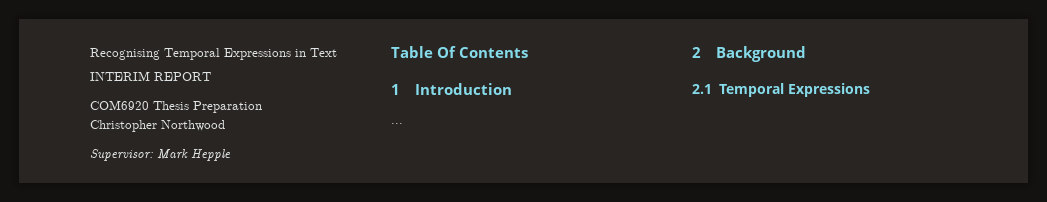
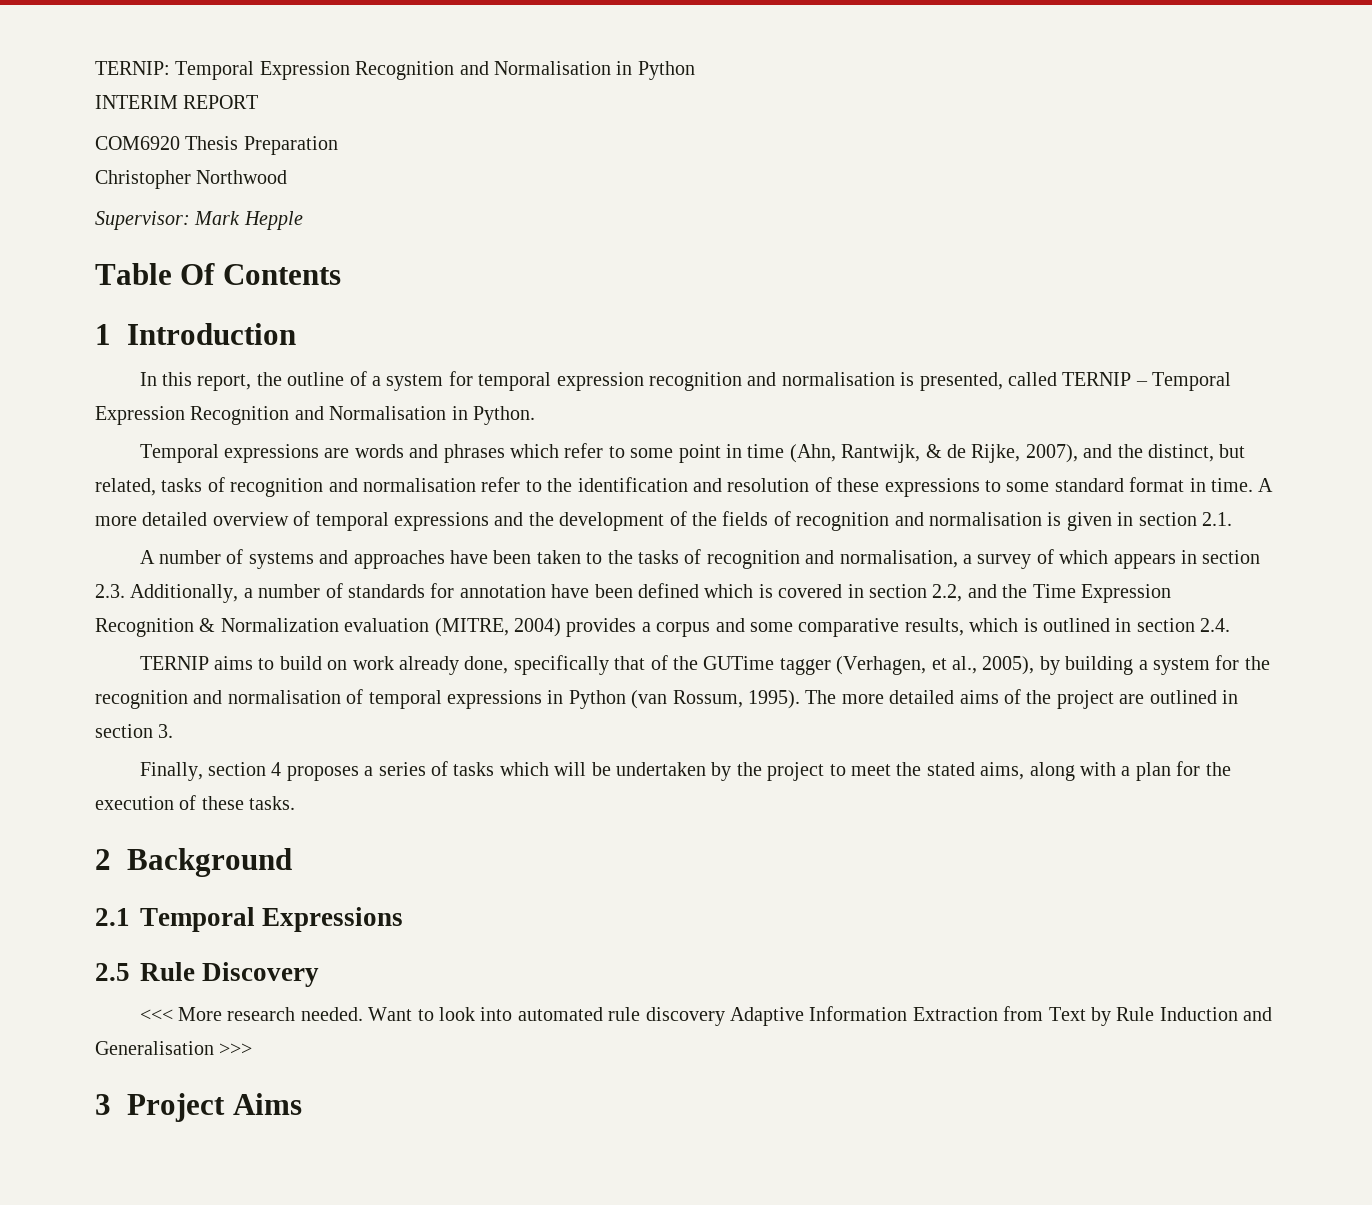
- Recognising Temporal Expressions in Text
+ TERNIP: Temporal Expression Recognition and Normalisation in Python
- ...
+ In this report, the outline of a system for temporal expression recognition and normalisation is presented, called TERNIP – Temporal Expression Recognition and Normalisation in Python.
+ Temporal expressions are words and phrases which refer to some point in time (Ahn, Rantwijk, & de Rijke, 2007), and the distinct, but related, tasks of recognition and normalisation refer to the identification and resolution of these expressions to some standard format in time. A more detailed overview of temporal expressions and the development of the fields of recognition and normalisation is given in section 2.1.
+ A number of systems and approaches have been taken to the tasks of recognition and normalisation, a survey of which appears in section 2.3. Additionally, a number of standards for annotation have been defined which is covered in section 2.2, and the Time Expression Recognition & Normalization evaluation (MITRE, 2004) provides a corpus and some comparative results, which is outlined in section 2.4.
+ TERNIP aims to build on work already done, specifically that of the GUTime tagger (Verhagen, et al., 2005), by building a system for the recognition and normalisation of temporal expressions in Python (van Rossum, 1995). The more detailed aims of the project are outlined in section 3.
+ Finally, section 4 proposes a series of tasks which will be undertaken by the project to meet the stated aims, along with a plan for the execution of these tasks.
+ 2.5 Rule Discovery
+ <<< More research needed. Want to look into automated rule discovery Adaptive Information Extraction from Text by Rule Induction and Generalisation >>>
+ 3 Project Aims

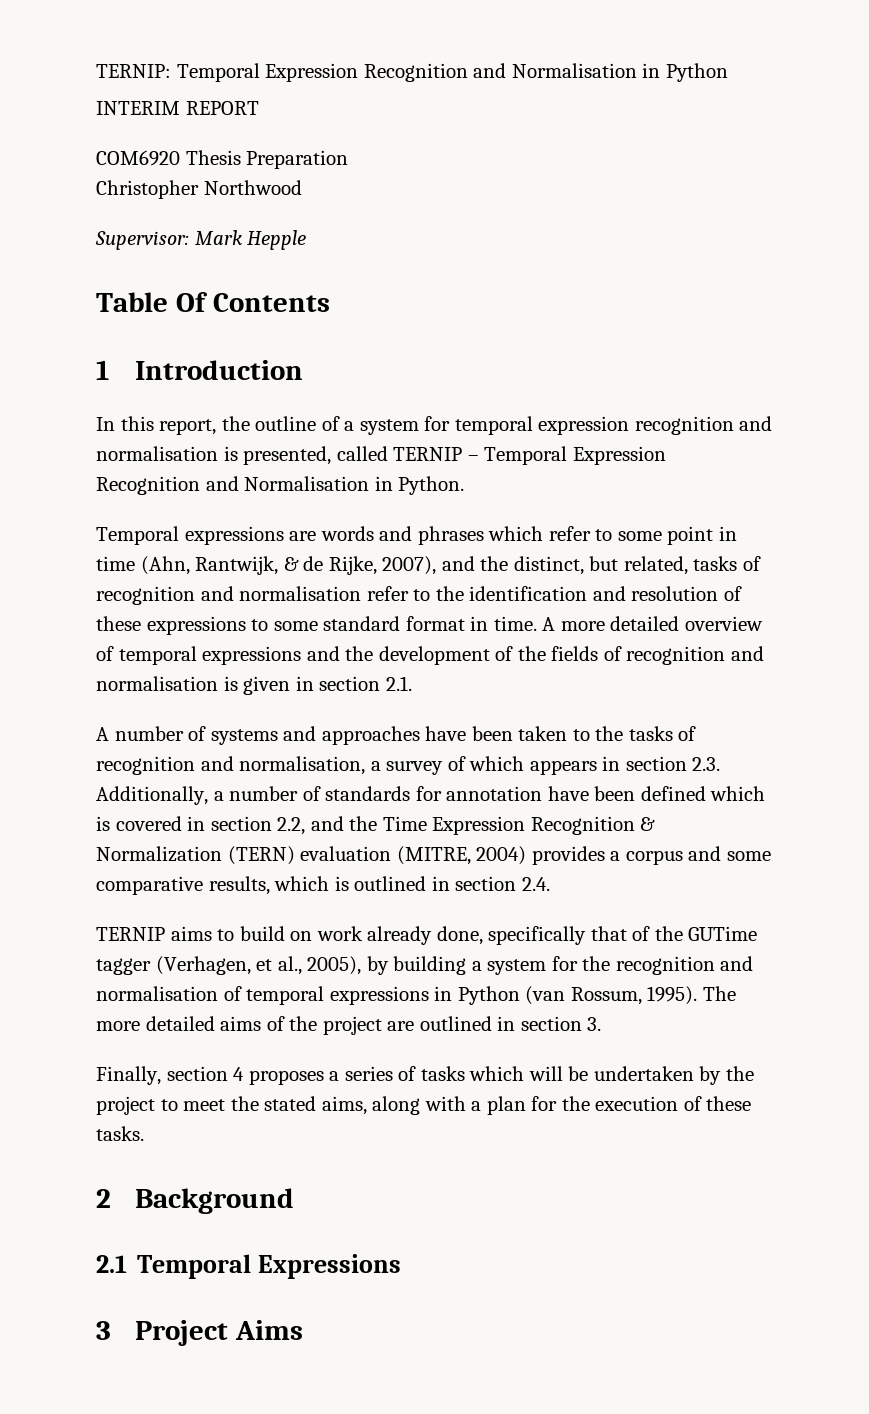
- A number of systems and approaches have been taken to the tasks of recognition and normalisation, a survey of which appears in section 2.3. Additionally, a number of standards for annotation have been defined which is covered in section 2.2, and the Time Expression Recognition & Normalization evaluation (MITRE, 2004) provides a corpus and some comparative results, which is outlined in section 2.4.
+ A number of systems and approaches have been taken to the tasks of recognition and normalisation, a survey of which appears in section 2.3. Additionally, a number of standards for annotation have been defined which is covered in section 2.2, and the Time Expression Recognition & Normalization (TERN) evaluation (MITRE, 2004) provides a corpus and some comparative results, which is outlined in section 2.4.
- 2.5 Rule Discovery
- <<< More research needed. Want to look into automated rule discovery Adaptive Information Extraction from Text by Rule Induction and Generalisation >>>

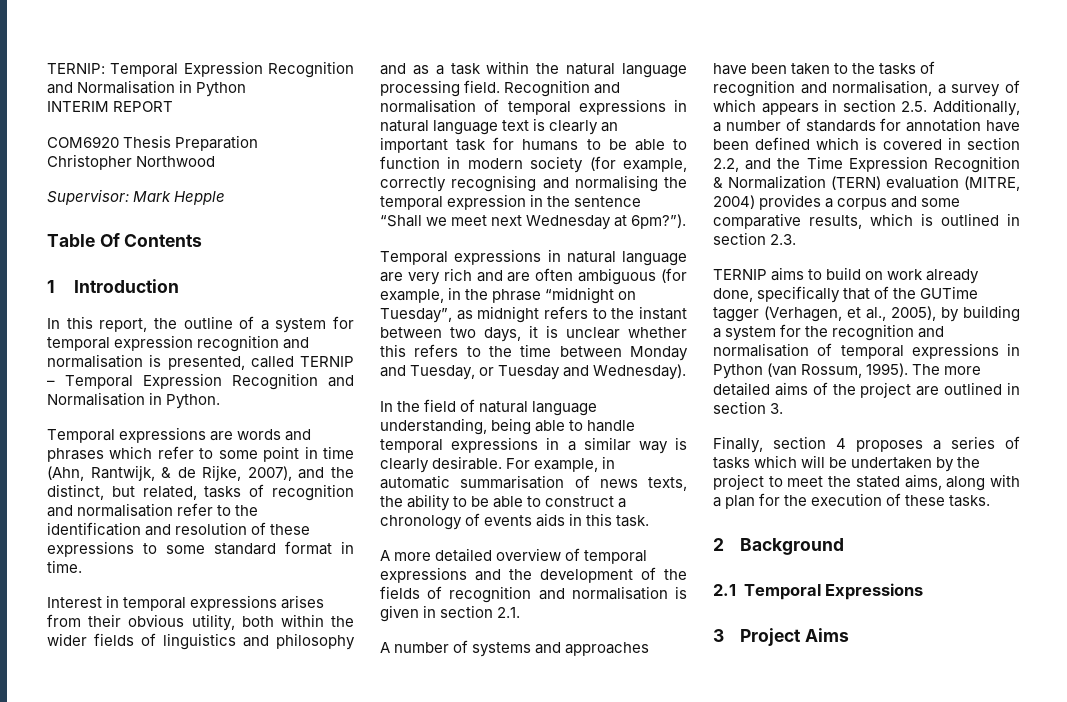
- Temporal expressions are words and phrases which refer to some point in time (Ahn, Rantwijk, & de Rijke, 2007), and the distinct, but related, tasks of recognition and normalisation refer to the identification and resolution of these expressions to some standard format in time. A more detailed overview of temporal expressions and the development of the fields of recognition and normalisation is given in section 2.1.
+ Temporal expressions are words and phrases which refer to some point in time (Ahn, Rantwijk, & de Rijke, 2007), and the distinct, but related, tasks of recognition and normalisation refer to the identification and resolution of these expressions to some standard format in time.
+ Interest in temporal expressions arises from their obvious utility, both within the wider fields of linguistics and philosophy and as a task within the natural language processing field. Recognition and normalisation of temporal expressions in natural language text is clearly an important task for humans to be able to function in modern society (for example, correctly recognising and normalising the temporal expression in the sentence “Shall we meet next Wednesday at 6pm?”).
+ Temporal expressions in natural language are very rich and are often ambiguous (for example, in the phrase “midnight on Tuesday”, as midnight refers to the instant between two days, it is unclear whether this refers to the time between Monday and Tuesday, or Tuesday and Wednesday).
+ In the field of natural language understanding, being able to handle temporal expressions in a similar way is clearly desirable. For example, in automatic summarisation of news texts, the ability to be able to construct a chronology of events aids in this task.
+ A more detailed overview of temporal expressions and the development of the fields of recognition and normalisation is given in section 2.1.
- A number of systems and approaches have been taken to the tasks of recognition and normalisation, a survey of which appears in section 2.3. Additionally, a number of standards for annotation have been defined which is covered in section 2.2, and the Time Expression Recognition & Normalization (TERN) evaluation (MITRE, 2004) provides a corpus and some comparative results, which is outlined in section 2.4.
+ A number of systems and approaches have been taken to the tasks of recognition and normalisation, a survey of which appears in section 2.5. Additionally, a number of standards for annotation have been defined which is covered in section 2.2, and the Time Expression Recognition & Normalization (TERN) evaluation (MITRE, 2004) provides a corpus and some comparative results, which is outlined in section 2.3.

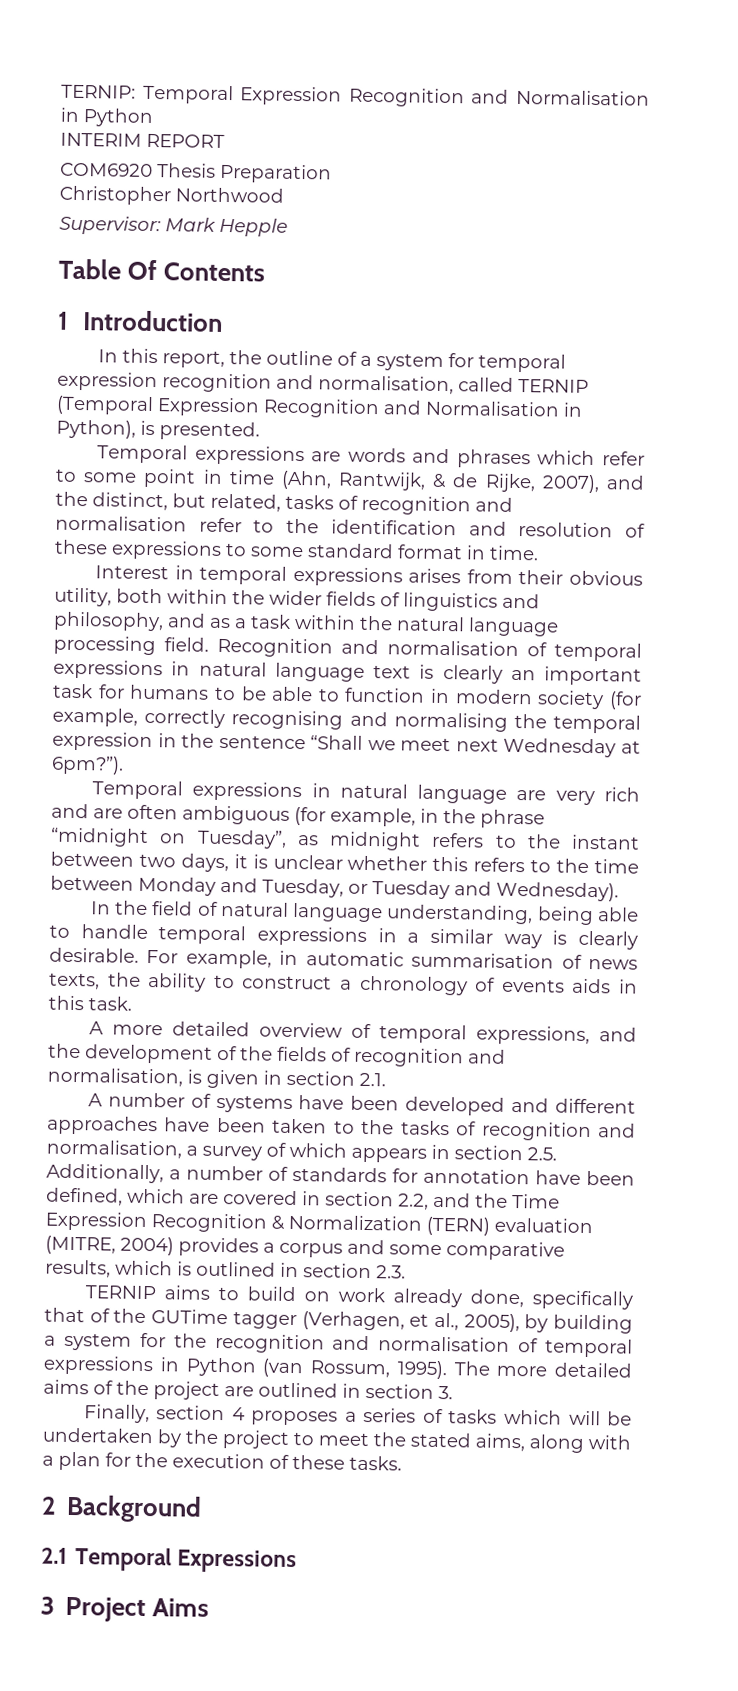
- In this report, the outline of a system for temporal expression recognition and normalisation is presented, called TERNIP – Temporal Expression Recognition and Normalisation in Python.
+ In this report, the outline of a system for temporal expression recognition and normalisation, called TERNIP (Temporal Expression Recognition and Normalisation in Python), is presented.
- Interest in temporal expressions arises from their obvious utility, both within the wider fields of linguistics and philosophy and as a task within the natural language processing field.
+ Interest in temporal expressions arises from their obvious utility, both within the wider fields of linguistics and philosophy, and as a task within the natural language processing field.
- For example, in automatic summarisation of news texts, the ability to be able to construct a chronology of events aids in this task.
+ For example, in automatic summarisation of news texts, the ability to construct a chronology of events aids in this task.
- A more detailed overview of temporal expressions and the development of the fields of recognition and normalisation is given in section 2.1.
+ A more detailed overview of temporal expressions, and the development of the fields of recognition and normalisation, is given in section 2.1.
- A number of systems and approaches have been taken to the tasks of recognition and normalisation, a survey of which appears in section 2.5. Additionally, a number of standards for annotation have been defined which is covered in section 2.2, and the Time Expression Recognition & Normalization (TERN) evaluation (MITRE, 2004) provides a corpus and some comparative results, which is outlined in section 2.3.
+ A number of systems have been developed and different approaches have been taken to the tasks of recognition and normalisation, a survey of which appears in section 2.5. Additionally, a number of standards for annotation have been defined, which are covered in section 2.2, and the Time Expression Recognition & Normalization (TERN) evaluation (MITRE, 2004) provides a corpus and some comparative results, which is outlined in section 2.3.

